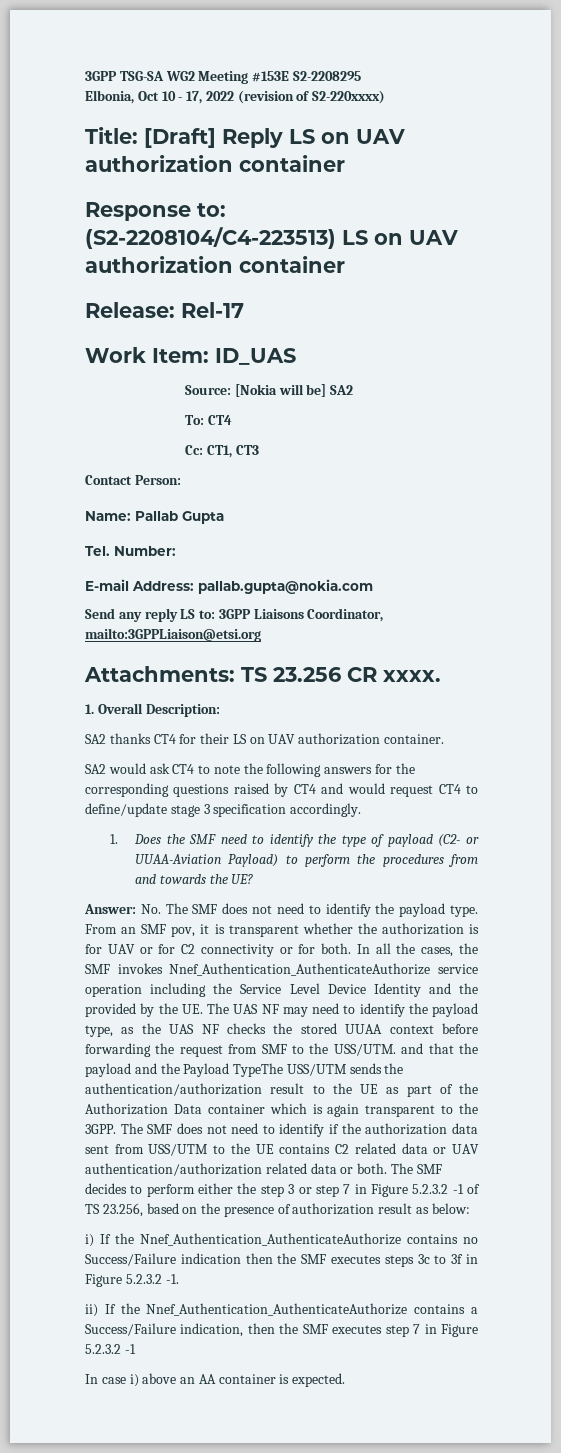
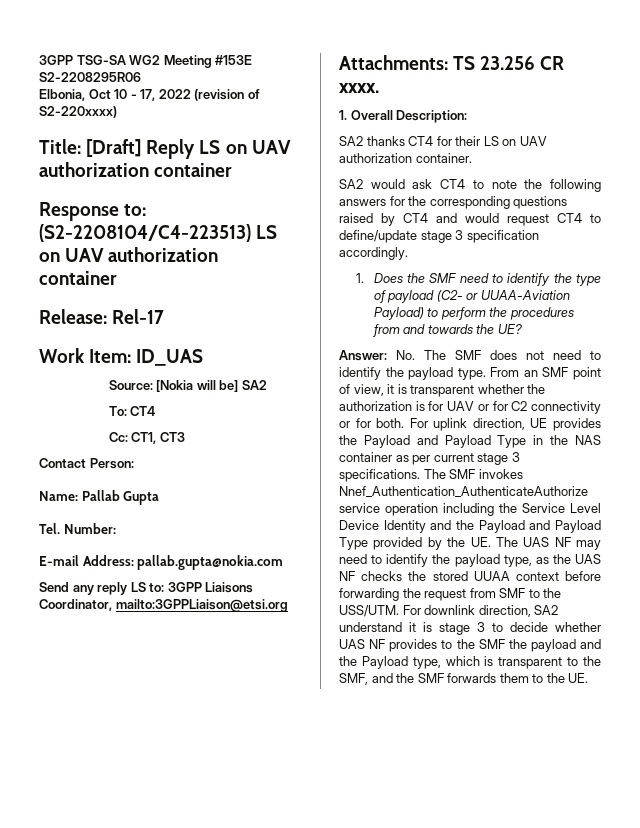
- 3GPP TSG-SA WG2 Meeting #153E S2-2208295
+ 3GPP TSG-SA WG2 Meeting #153E S2-2208295R06
- From an SMF pov, it is transparent whether the authorization is for UAV or for C2 connectivity or for both.
+ From an SMF point of view, it is transparent whether the authorization is for UAV or for C2 connectivity or for both.
- In all the cases, the SMF invokes Nnef_Authentication_AuthenticateAuthorize service operation including the Service Level Device Identity and the provided by the UE. The UAS NF may need to identify the payload type, as the UAS NF checks the stored UUAA context before forwarding the request from SMF to the USS/UTM. and that the payload and the Payload TypeThe USS/UTM sends the authentication/authorization result to the UE as part of the Authorization Data container which is again transparent to the 3GPP. The SMF does not need to identify if the authorization data sent from USS/UTM to the UE contains C2 related data or UAV authentication/authorization related data or both. The SMF decides to perform either the step 3 or step 7 in Figure 5.2.3.2 -1 of TS 23.256, based on the presence of authorization result as below:
- i) If the Nnef_Authentication_AuthenticateAuthorize contains no Success/Failure indication then the SMF executes steps 3c to 3f in Figure 5.2.3.2 -1.
- ii) If the Nnef_Authentication_AuthenticateAuthorize contains a Success/Failure indication, then the SMF executes step 7 in Figure 5.2.3.2 -1
- In case i) above an AA container is expected.
+ For uplink direction, UE provides the Payload and Payload Type in the NAS container as per current stage 3 specifications. The SMF invokes Nnef_Authentication_AuthenticateAuthorize service operation including the Service Level Device Identity and the Payload and Payload Type provided by the UE. The UAS NF may need to identify the payload type, as the UAS NF checks the stored UUAA context before forwarding the request from SMF to the USS/UTM. For downlink direction, SA2 understand it is stage 3 to decide whether UAS NF provides to the SMF the payload and the Payload type, which is transparent to the SMF, and the SMF forwards them to the UE.

